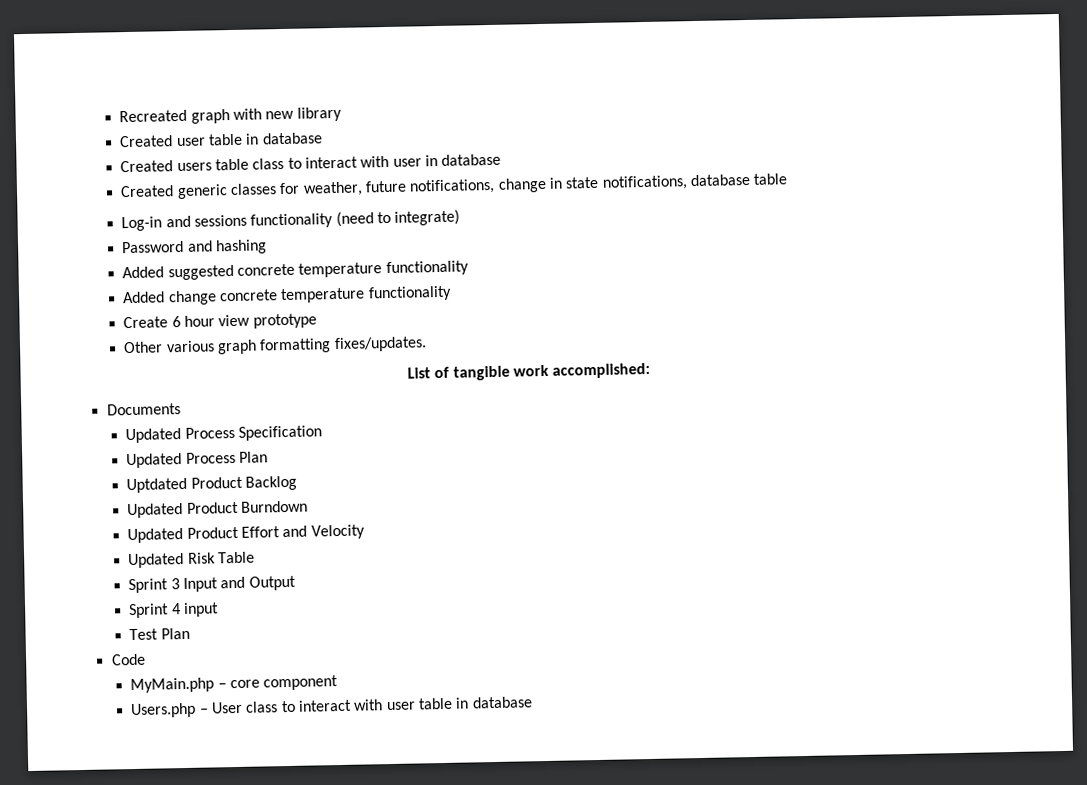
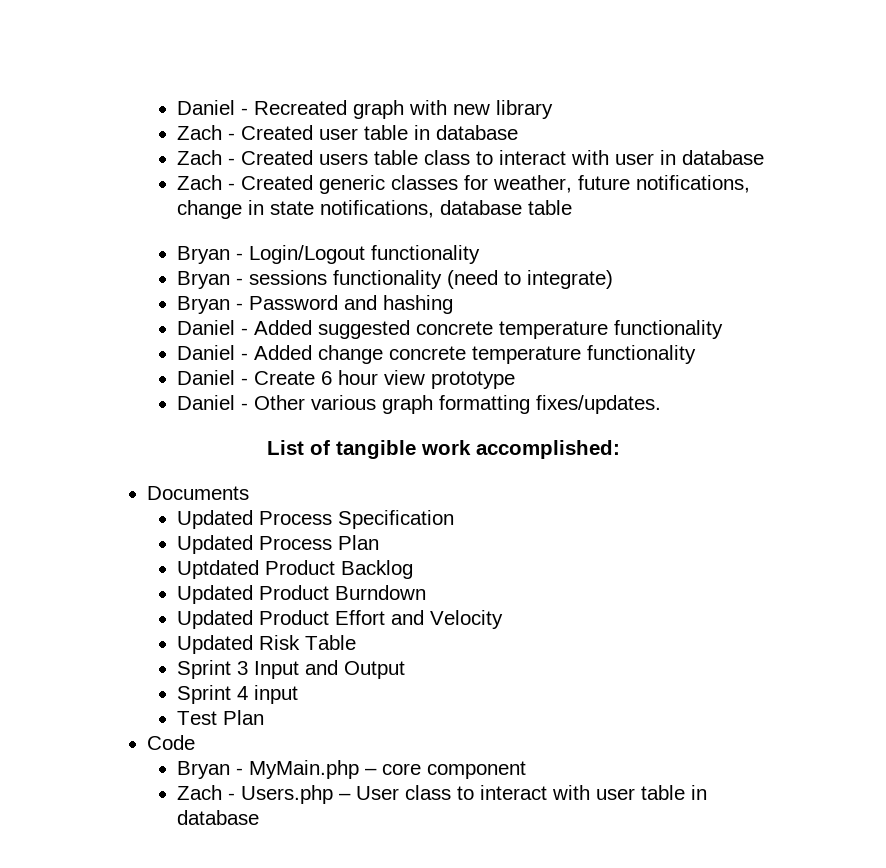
- Recreated graph with new library
+ Daniel - Recreated graph with new library
- Created user table in database
+ Zach - Created user table in database
- Created users table class to interact with user in database
+ Zach - Created users table class to interact with user in database
- Created generic classes for weather, future notifications, change in state notifications, database table
+ Zach - Created generic classes for weather, future notifications, change in state notifications, database table
- Log-in and sessions functionality (need to integrate)
+ Bryan - Login/Logout functionality
+ Bryan - sessions functionality (need to integrate)
- Password and hashing
+ Bryan - Password and hashing
- Added suggested concrete temperature functionality
+ Daniel - Added suggested concrete temperature functionality
- Added change concrete temperature functionality
+ Daniel - Added change concrete temperature functionality
- Create 6 hour view prototype
+ Daniel - Create 6 hour view prototype
- Other various graph formatting fixes/updates.
+ Daniel - Other various graph formatting fixes/updates.
- MyMain.php – core component
+ Bryan - MyMain.php – core component
- Users.php – User class to interact with user table in database
+ Zach - Users.php – User class to interact with user table in database

